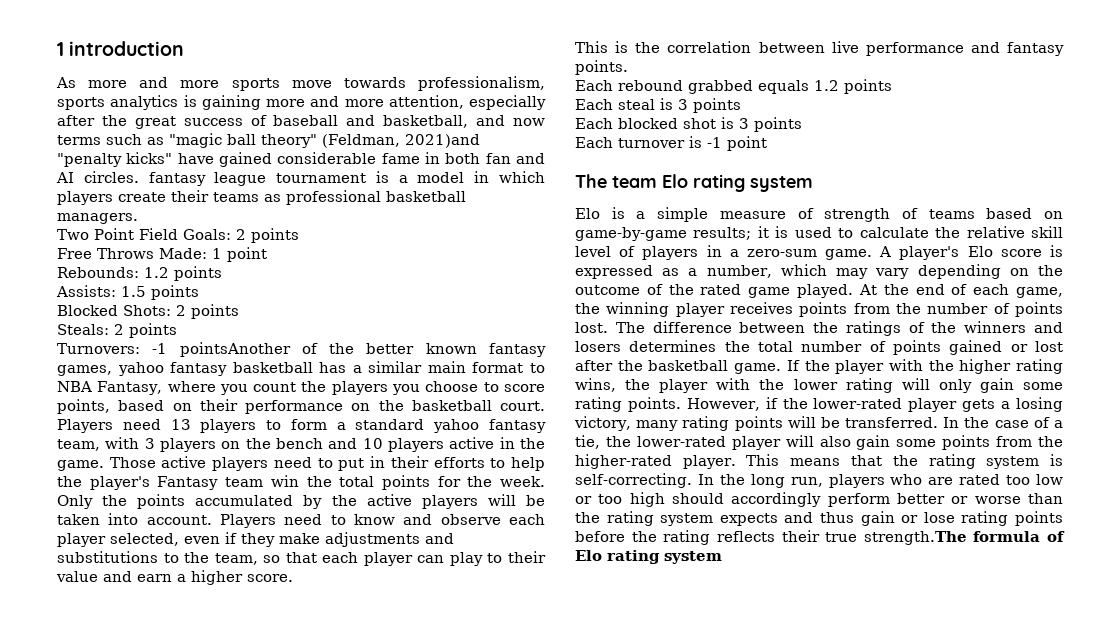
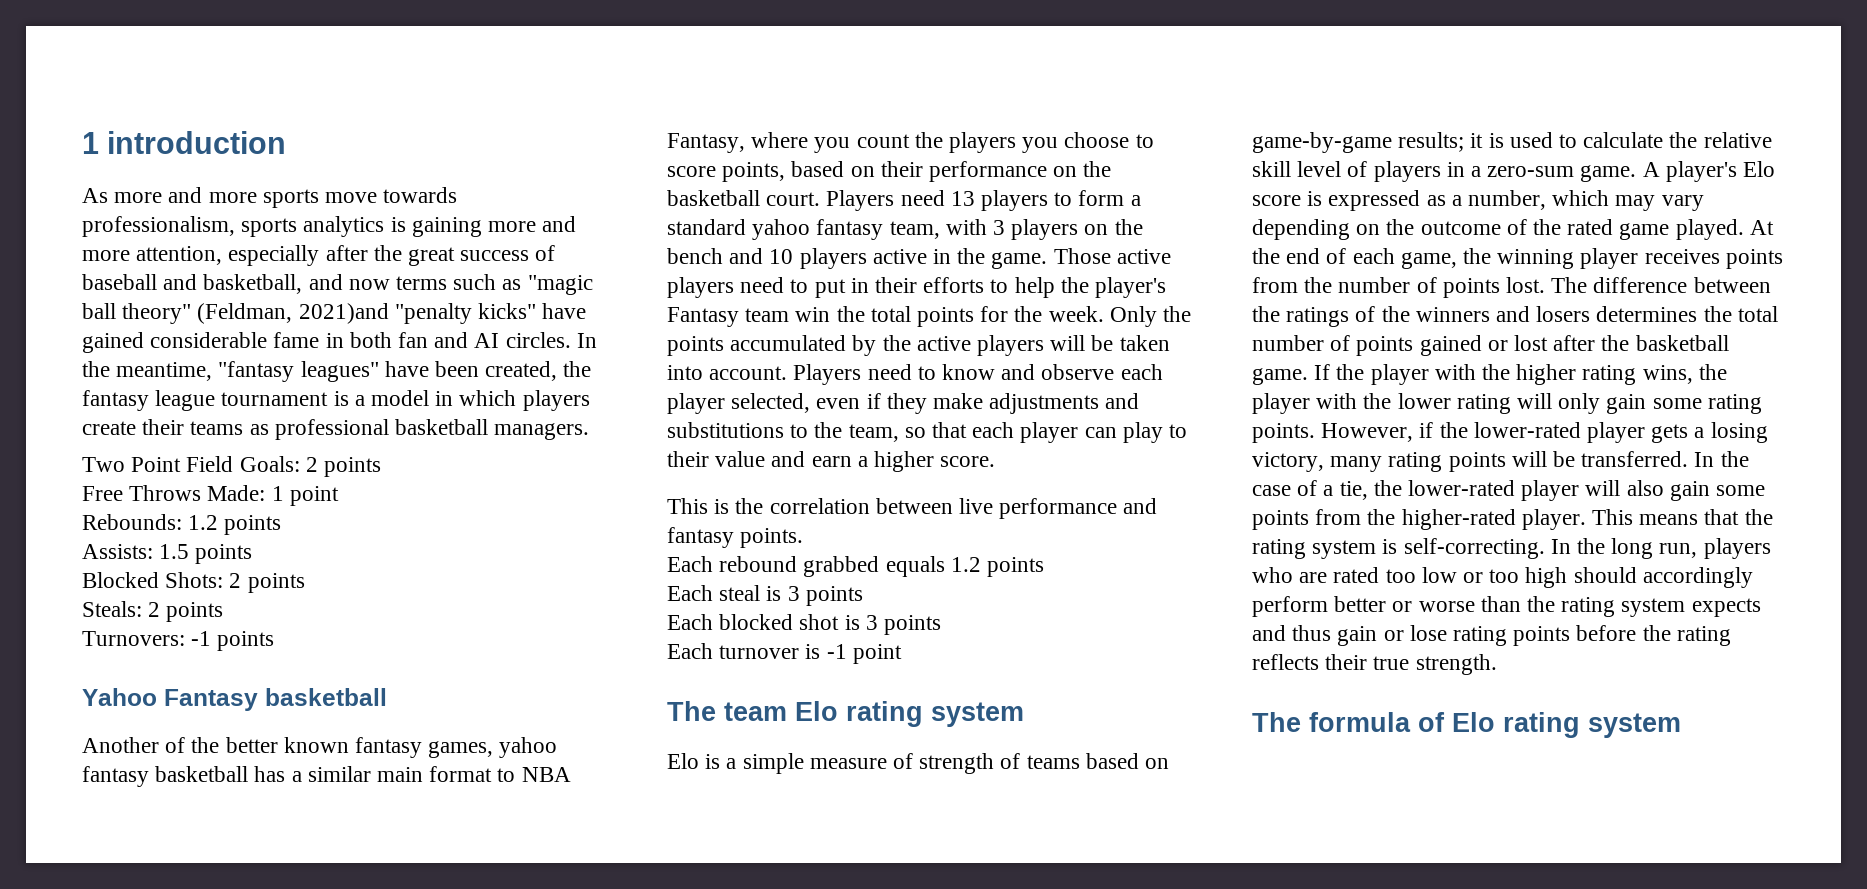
- As more and more sports move towards professionalism, sports analytics is gaining more and more attention, especially after the great success of baseball and basketball, and now terms such as "magic ball theory" (Feldman, 2021)and "penalty kicks" have gained considerable fame in both fan and AI circles. fantasy league tournament is a model in which players create their teams as professional basketball managers.
+ As more and more sports move towards professionalism, sports analytics is gaining more and more attention, especially after the great success of baseball and basketball, and now terms such as "magic ball theory" (Feldman, 2021)and "penalty kicks" have gained considerable fame in both fan and AI circles. In the meantime, "fantasy leagues" have been created, the fantasy league tournament is a model in which players create their teams as professional basketball managers.
- Turnovers: -1 pointsAnother of the better known fantasy games, yahoo fantasy basketball has a similar main format to NBA Fantasy, where you count the players you choose to score points, based on their performance on the basketball court.
+ Turnovers: -1 points
+ Yahoo Fantasy basketball
+ Another of the better known fantasy games, yahoo fantasy basketball has a similar main format to NBA Fantasy, where you count the players you choose to score points, based on their performance on the basketball court.
- In the long run, players who are rated too low or too high should accordingly perform better or worse than the rating system expects and thus gain or lose rating points before the rating reflects their true strength.The formula of Elo rating system
+ In the long run, players who are rated too low or too high should accordingly perform better or worse than the rating system expects and thus gain or lose rating points before the rating reflects their true strength.
+ The formula of Elo rating system

